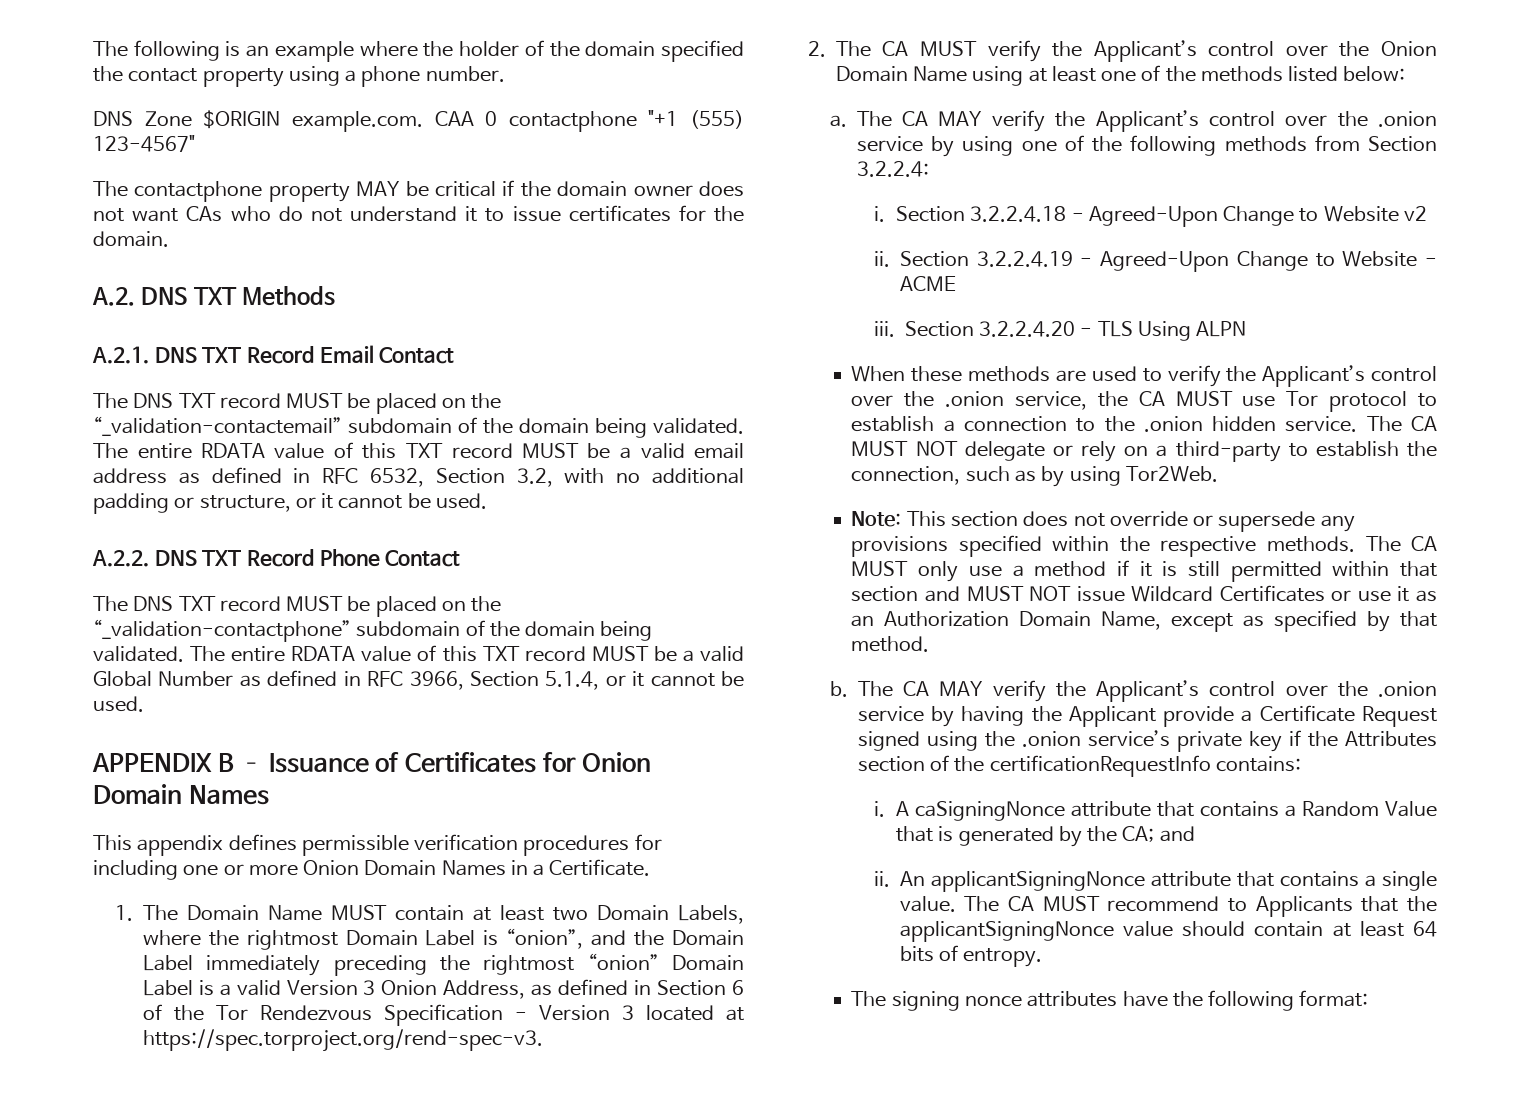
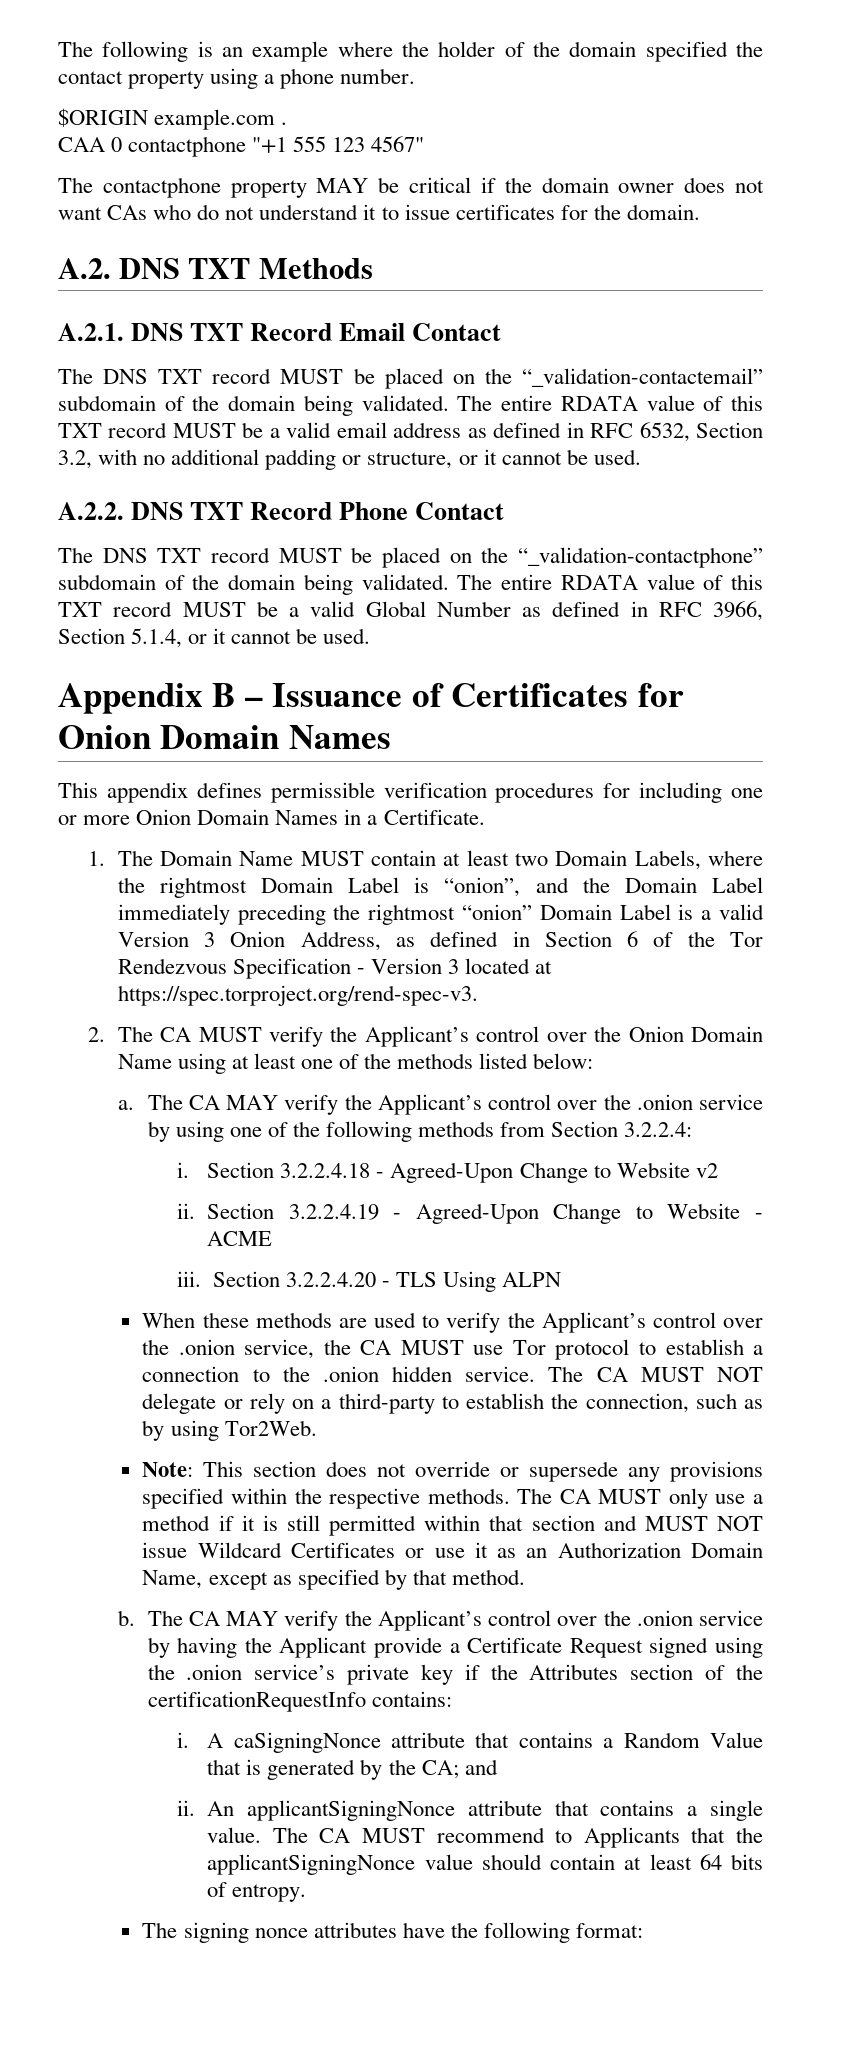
- DNS Zone $ORIGIN example.com. CAA 0 contactphone "+1 (555) 123-4567"
+ $ORIGIN example.com .
+ CAA 0 contactphone "+1 555 123 4567"
- APPENDIX B – Issuance of Certificates for Onion Domain Names
+ Appendix B – Issuance of Certificates for Onion Domain Names

